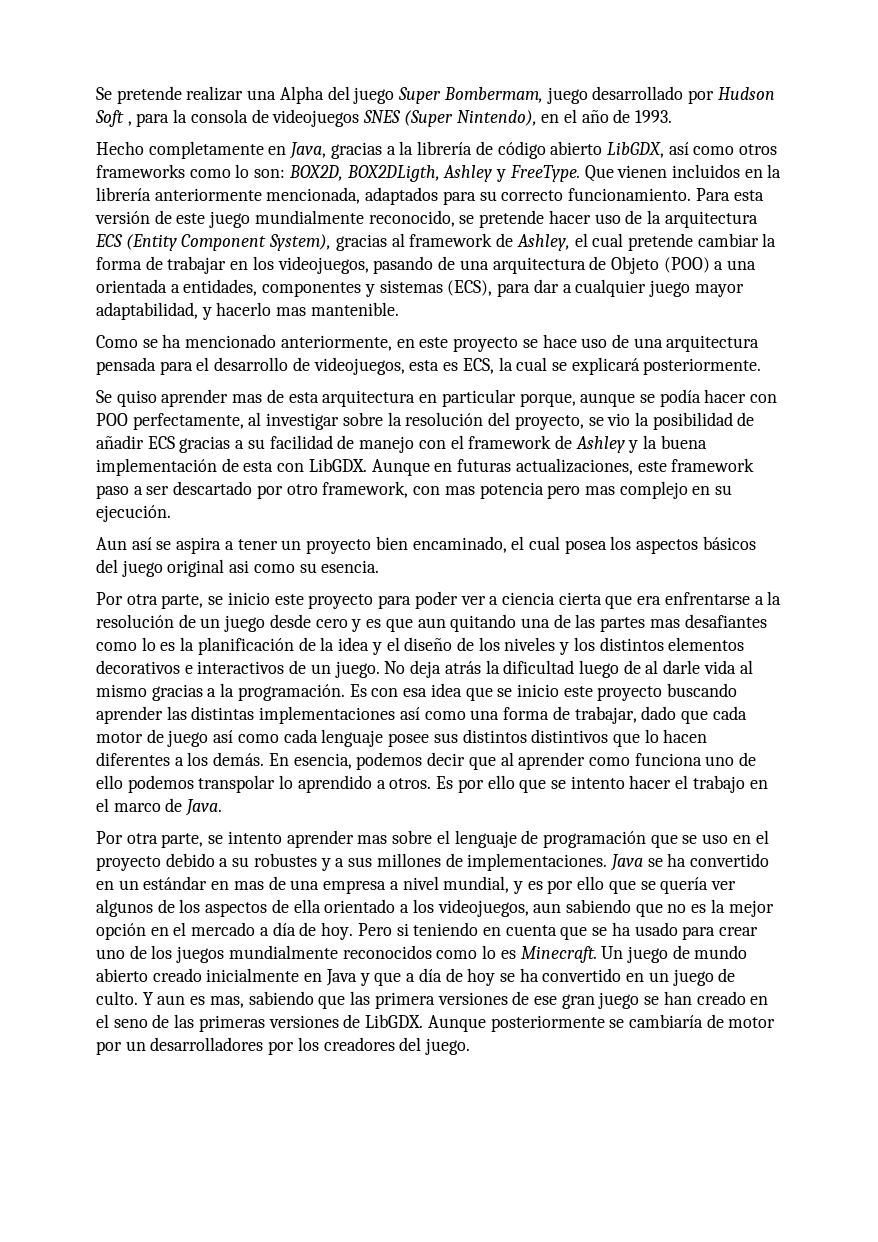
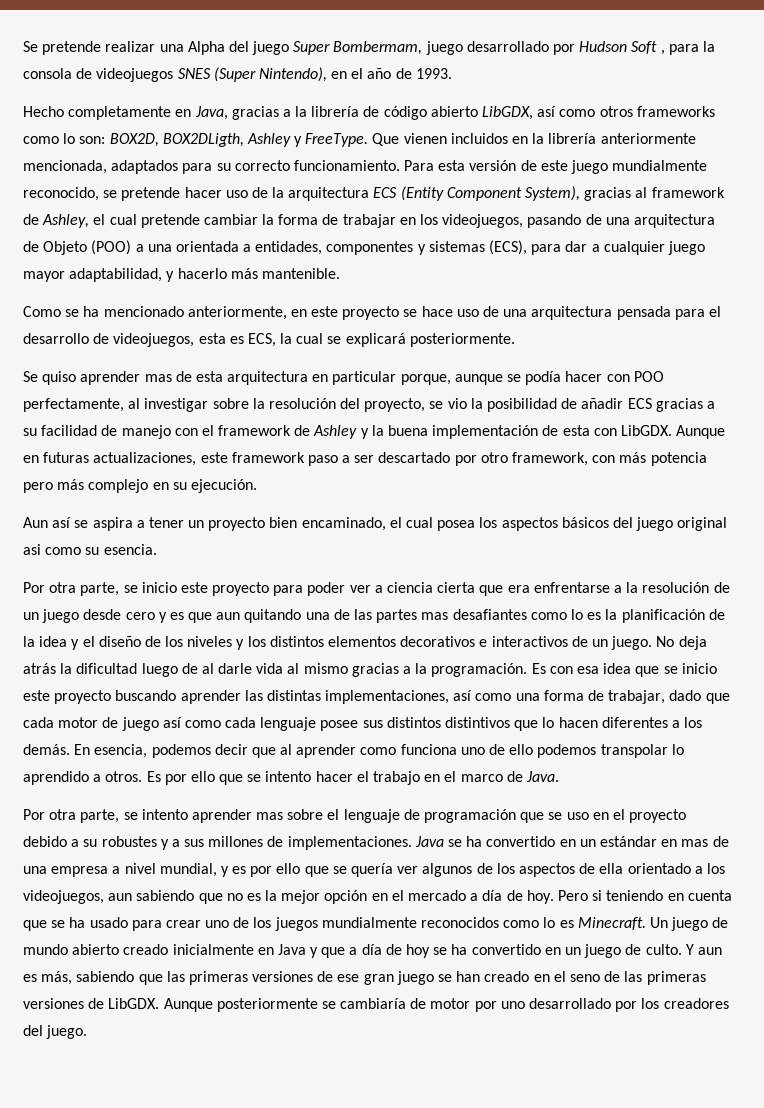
- Para esta versión de este juego mundialmente reconocido, se pretende hacer uso de la arquitectura ECS (Entity Component System), gracias al framework de Ashley, el cual pretende cambiar la forma de trabajar en los videojuegos, pasando de una arquitectura de Objeto (POO) a una orientada a entidades, componentes y sistemas (ECS), para dar a cualquier juego mayor adaptabilidad, y hacerlo mas mantenible.
+ Para esta versión de este juego mundialmente reconocido, se pretende hacer uso de la arquitectura ECS (Entity Component System), gracias al framework de Ashley, el cual pretende cambiar la forma de trabajar en los videojuegos, pasando de una arquitectura de Objeto (POO) a una orientada a entidades, componentes y sistemas (ECS), para dar a cualquier juego mayor adaptabilidad, y hacerlo más mantenible.
- Aunque en futuras actualizaciones, este framework paso a ser descartado por otro framework, con mas potencia pero mas complejo en su ejecución.
+ Aunque en futuras actualizaciones, este framework paso a ser descartado por otro framework, con más potencia pero más complejo en su ejecución.
- Es con esa idea que se inicio este proyecto buscando aprender las distintas implementaciones así como una forma de trabajar, dado que cada motor de juego así como cada lenguaje posee sus distintos distintivos que lo hacen diferentes a los demás.
+ Es con esa idea que se inicio este proyecto buscando aprender las distintas implementaciones, así como una forma de trabajar, dado que cada motor de juego así como cada lenguaje posee sus distintos distintivos que lo hacen diferentes a los demás.
- Y aun es mas, sabiendo que las primera versiones de ese gran juego se han creado en el seno de las primeras versiones de LibGDX.
+ Y aun es más, sabiendo que las primeras versiones de ese gran juego se han creado en el seno de las primeras versiones de LibGDX.
- Aunque posteriormente se cambiaría de motor por un desarrolladores por los creadores del juego.
+ Aunque posteriormente se cambiaría de motor por uno desarrollado por los creadores del juego.

